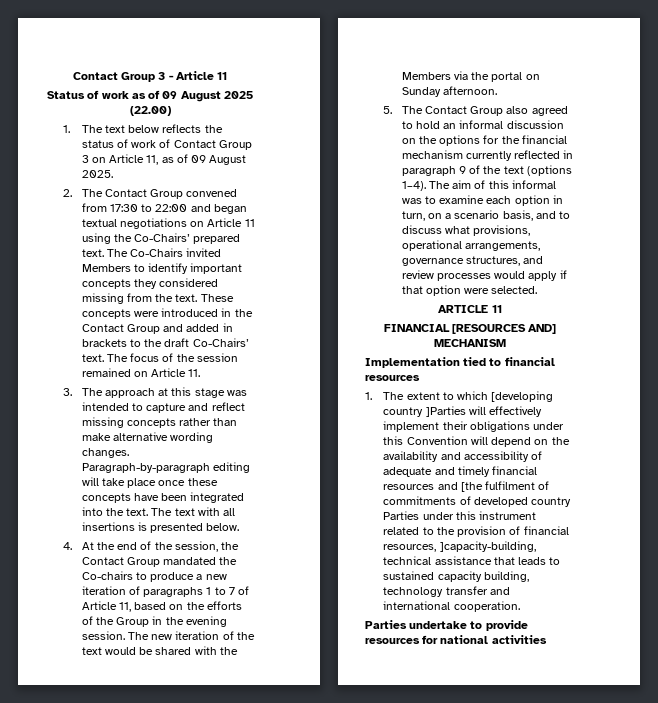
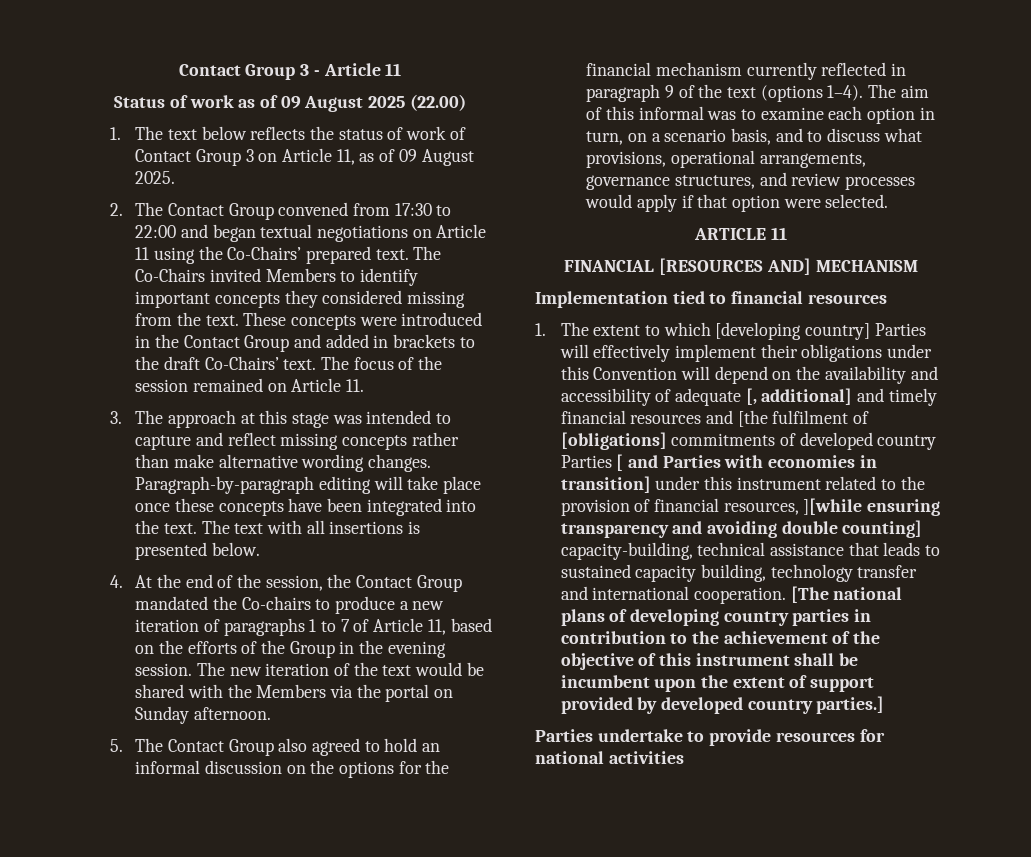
- 1. The extent to which [developing country ]Parties will effectively implement their obligations under this Convention will depend on the availability and accessibility of adequate and timely financial resources and [the fulfilment of commitments of developed country Parties under this instrument related to the provision of financial resources, ]capacity-building, technical assistance that leads to sustained capacity building, technology transfer and international cooperation.
+ 1. The extent to which [developing country] Parties will effectively implement their obligations under this Convention will depend on the availability and accessibility of adequate [, additional] and timely financial resources and [the fulfilment of [obligations] commitments of developed country Parties [ and Parties with economies in transition] under this instrument related to the provision of financial resources, ][while ensuring transparency and avoiding double counting] capacity-building, technical assistance that leads to sustained capacity building, technology transfer and international cooperation. [The national plans of developing country parties in contribution to the achievement of the objective of this instrument shall be incumbent upon the extent of support provided by developed country parties.]

